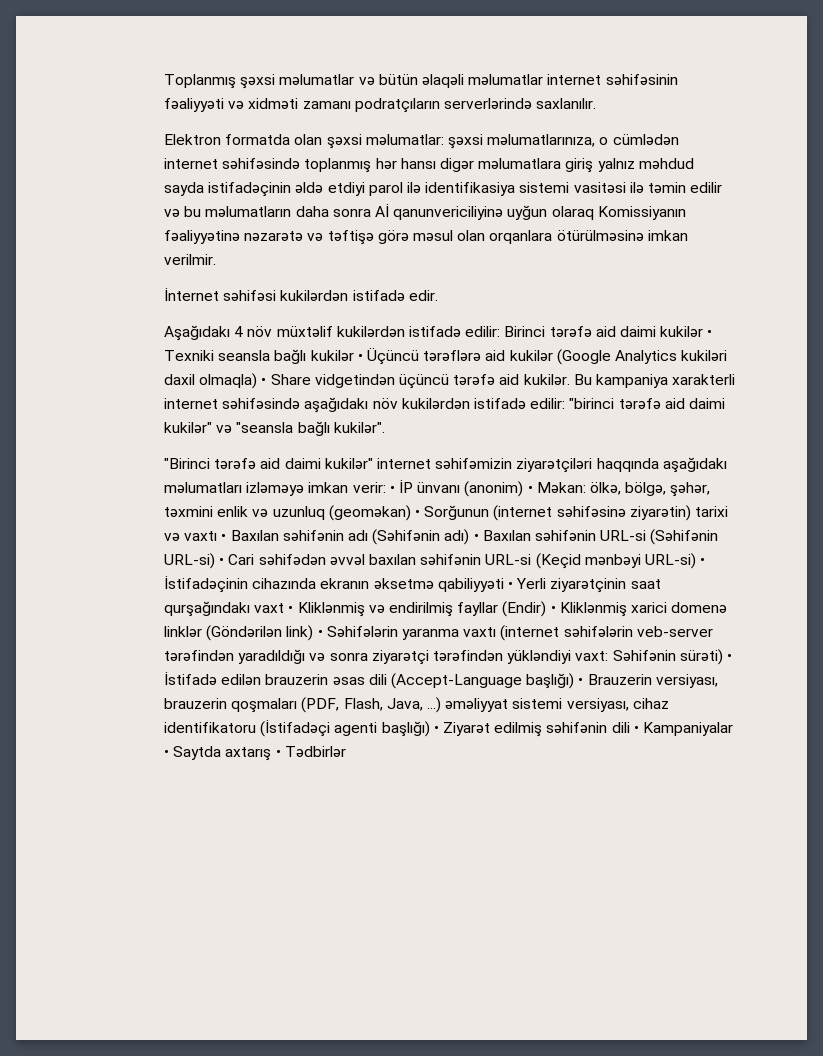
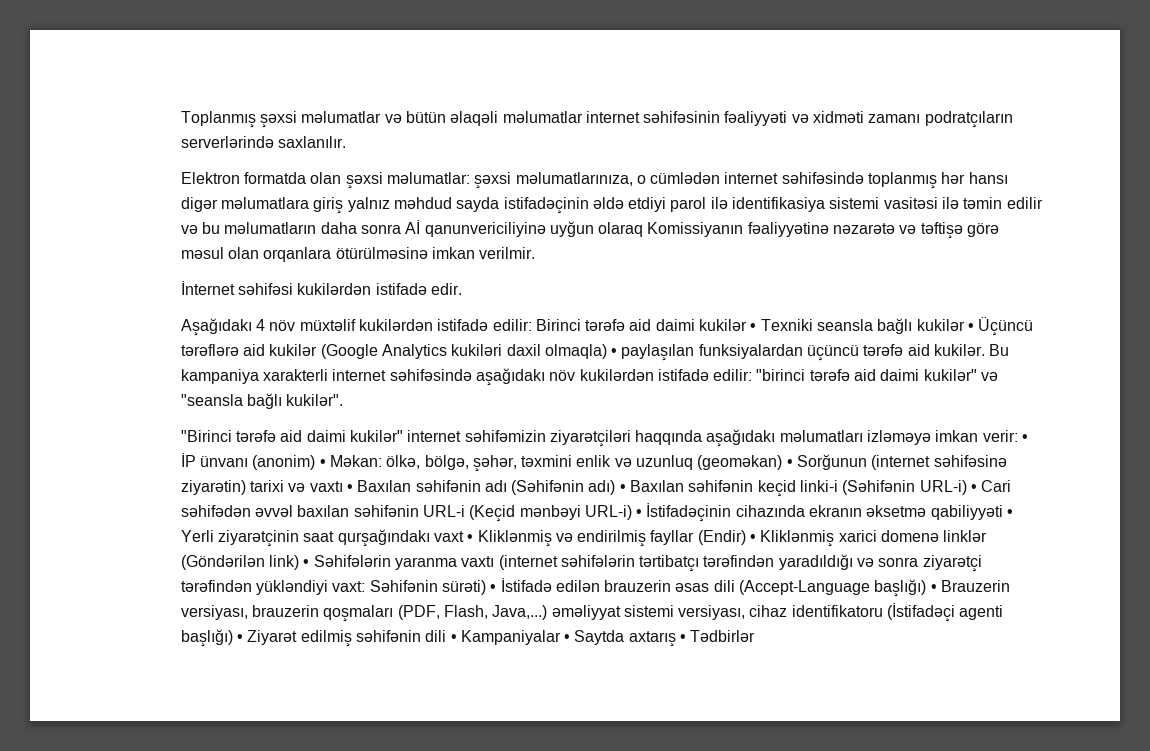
- Aşağıdakı 4 növ müxtəlif kukilərdən istifadə edilir: Birinci tərəfə aid daimi kukilər • Texniki seansla bağlı kukilər • Üçüncü tərəflərə aid kukilər (Google Analytics kukiləri daxil olmaqla) • Share vidgetindən üçüncü tərəfə aid kukilər.
+ Aşağıdakı 4 növ müxtəlif kukilərdən istifadə edilir: Birinci tərəfə aid daimi kukilər • Texniki seansla bağlı kukilər • Üçüncü tərəflərə aid kukilər (Google Analytics kukiləri daxil olmaqla) • paylaşılan funksiyalardan üçüncü tərəfə aid kukilər.
- ölkə, bölgə, şəhər, təxmini enlik və uzunluq (geoməkan) • Sorğunun (internet səhifəsinə ziyarətin) tarixi və vaxtı • Baxılan səhifənin adı (Səhifənin adı) • Baxılan səhifənin URL-si (Səhifənin URL-si) • Cari səhifədən əvvəl baxılan səhifənin URL-si (Keçid mənbəyi URL-si) • İstifadəçinin cihazında ekranın əksetmə qabiliyyəti • Yerli ziyarətçinin saat qurşağındakı vaxt • Kliklənmiş və endirilmiş fayllar (Endir) • Kliklənmiş xarici domenə linklər (Göndərilən link) • Səhifələrin yaranma vaxtı (internet səhifələrin veb-server tərəfindən yaradıldığı və sonra ziyarətçi tərəfindən yükləndiyi vaxt:
+ ölkə, bölgə, şəhər, təxmini enlik və uzunluq (geoməkan) • Sorğunun (internet səhifəsinə ziyarətin) tarixi və vaxtı • Baxılan səhifənin adı (Səhifənin adı) • Baxılan səhifənin keçid linki-i (Səhifənin URL-i) • Cari səhifədən əvvəl baxılan səhifənin URL-i (Keçid mənbəyi URL-i) • İstifadəçinin cihazında ekranın əksetmə qabiliyyəti • Yerli ziyarətçinin saat qurşağındakı vaxt • Kliklənmiş və endirilmiş fayllar (Endir) • Kliklənmiş xarici domenə linklər (Göndərilən link) • Səhifələrin yaranma vaxtı (internet səhifələrin tərtibatçı tərəfindən yaradıldığı və sonra ziyarətçi tərəfindən yükləndiyi vaxt:
- Səhifənin sürəti) • İstifadə edilən brauzerin əsas dili (Accept-Language başlığı) • Brauzerin versiyası, brauzerin qoşmaları (PDF, Flash, Java, ...) əməliyyat sistemi versiyası, cihaz identifikatoru (İstifadəçi agenti başlığı) • Ziyarət edilmiş səhifənin dili • Kampaniyalar • Saytda axtarış • Tədbirlər
+ Səhifənin sürəti) • İstifadə edilən brauzerin əsas dili (Accept-Language başlığı) • Brauzerin versiyası, brauzerin qoşmaları (PDF, Flash, Java,...) əməliyyat sistemi versiyası, cihaz identifikatoru (İstifadəçi agenti başlığı) • Ziyarət edilmiş səhifənin dili • Kampaniyalar • Saytda axtarış • Tədbirlər

